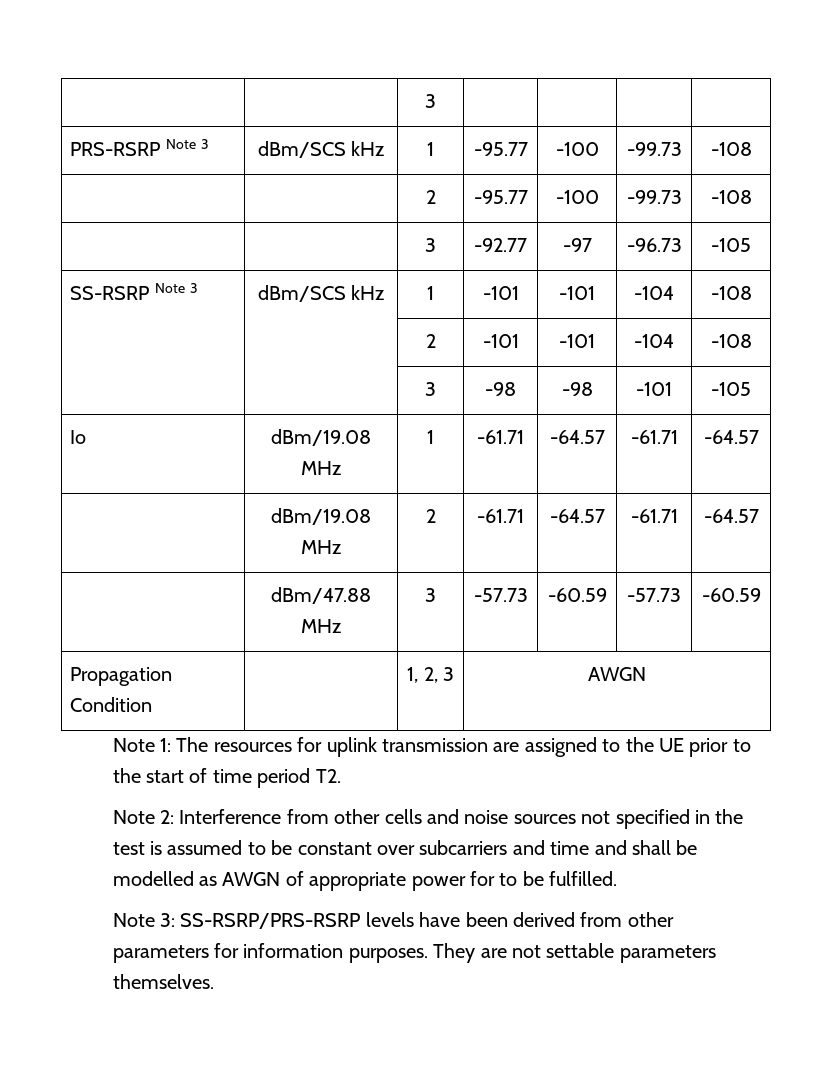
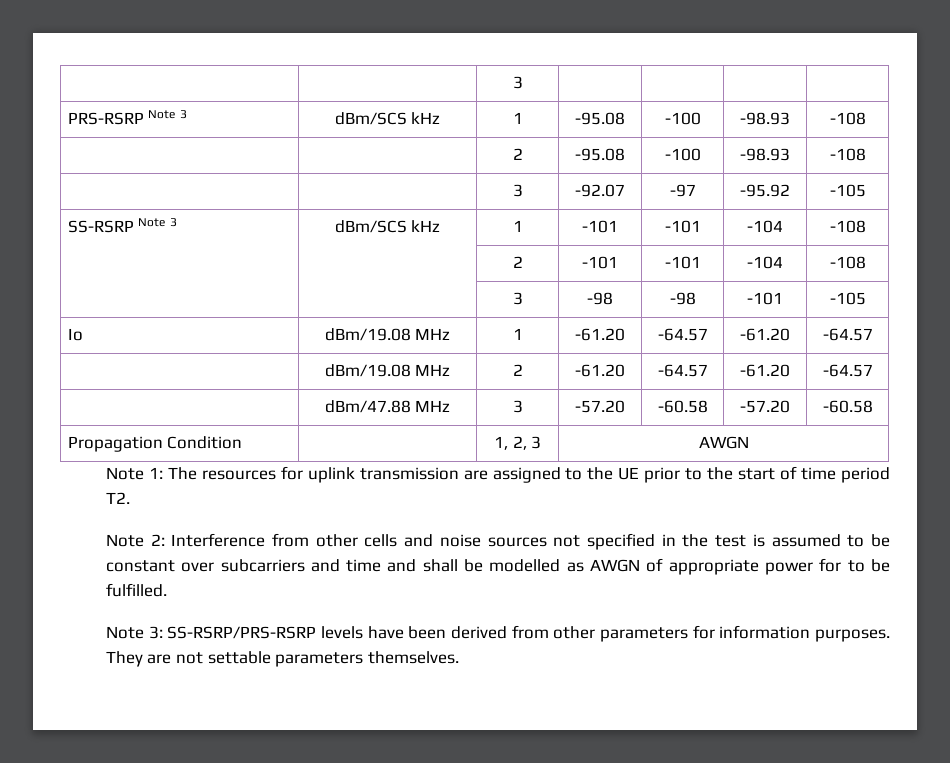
- PRS-RSRP Note 3 | dBm/SCS kHz | 1 | -95.77 | -100 | -99.73 | -108
- | | 2 | -95.77 | -100 | -99.73 | -108
- | | 3 | -92.77 | -97 | -96.73 | -105
+ PRS-RSRP Note 3 | dBm/SCS kHz | 1 | -95.08 | -100 | -98.93 | -108
+ | | 2 | -95.08 | -100 | -98.93 | -108
+ | | 3 | -92.07 | -97 | -95.92 | -105
- Io | dBm/19.08 MHz | 1 | -61.71 | -64.57 | -61.71 | -64.57
+ Io | dBm/19.08 MHz | 1 | -61.20 | -64.57 | -61.20 | -64.57
- | dBm/19.08 MHz | 2 | -61.71 | -64.57 | -61.71 | -64.57
+ | dBm/19.08 MHz | 2 | -61.20 | -64.57 | -61.20 | -64.57
- | dBm/47.88 MHz | 3 | -57.73 | -60.59 | -57.73 | -60.59
+ | dBm/47.88 MHz | 3 | -57.20 | -60.58 | -57.20 | -60.58

